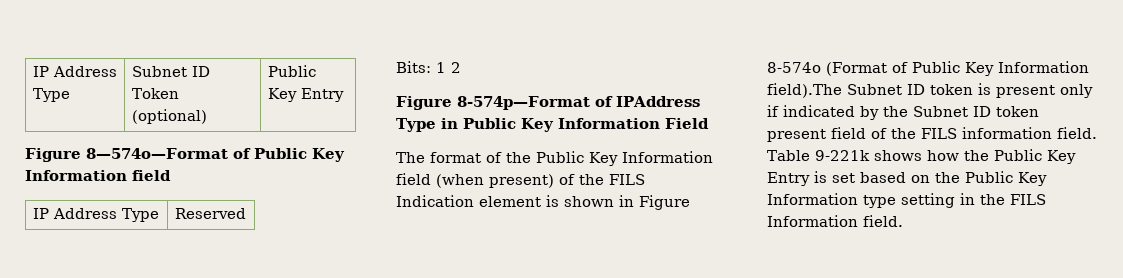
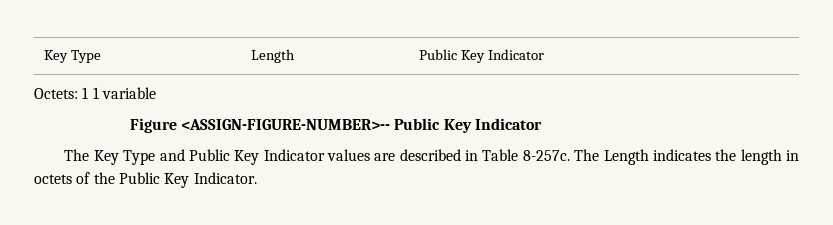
- IP Address Type | Subnet ID Token (optional) | Public Key Entry
- Figure 8—574o—Format of Public Key Information field
- IP Address Type | Reserved
- Bits: 1 2
- Figure 8-574p—Format of IPAddress Type in Public Key Information Field
- The format of the Public Key Information field (when present) of the FILS Indication element is shown in Figure 8-574o (Format of Public Key Information field).The Subnet ID token is present only if indicated by the Subnet ID token present field of the FILS information field. Table 9-221k shows how the Public Key Entry is set based on the Public Key Information type setting in the FILS Information field.
+ Key Type | Length | Public Key Indicator
+ Octets: 1 1 variable
+ Figure <ASSIGN-FIGURE-NUMBER>-- Public Key Indicator
+ The Key Type and Public Key Indicator values are described in Table 8-257c. The Length indicates the length in octets of the Public Key Indicator.

